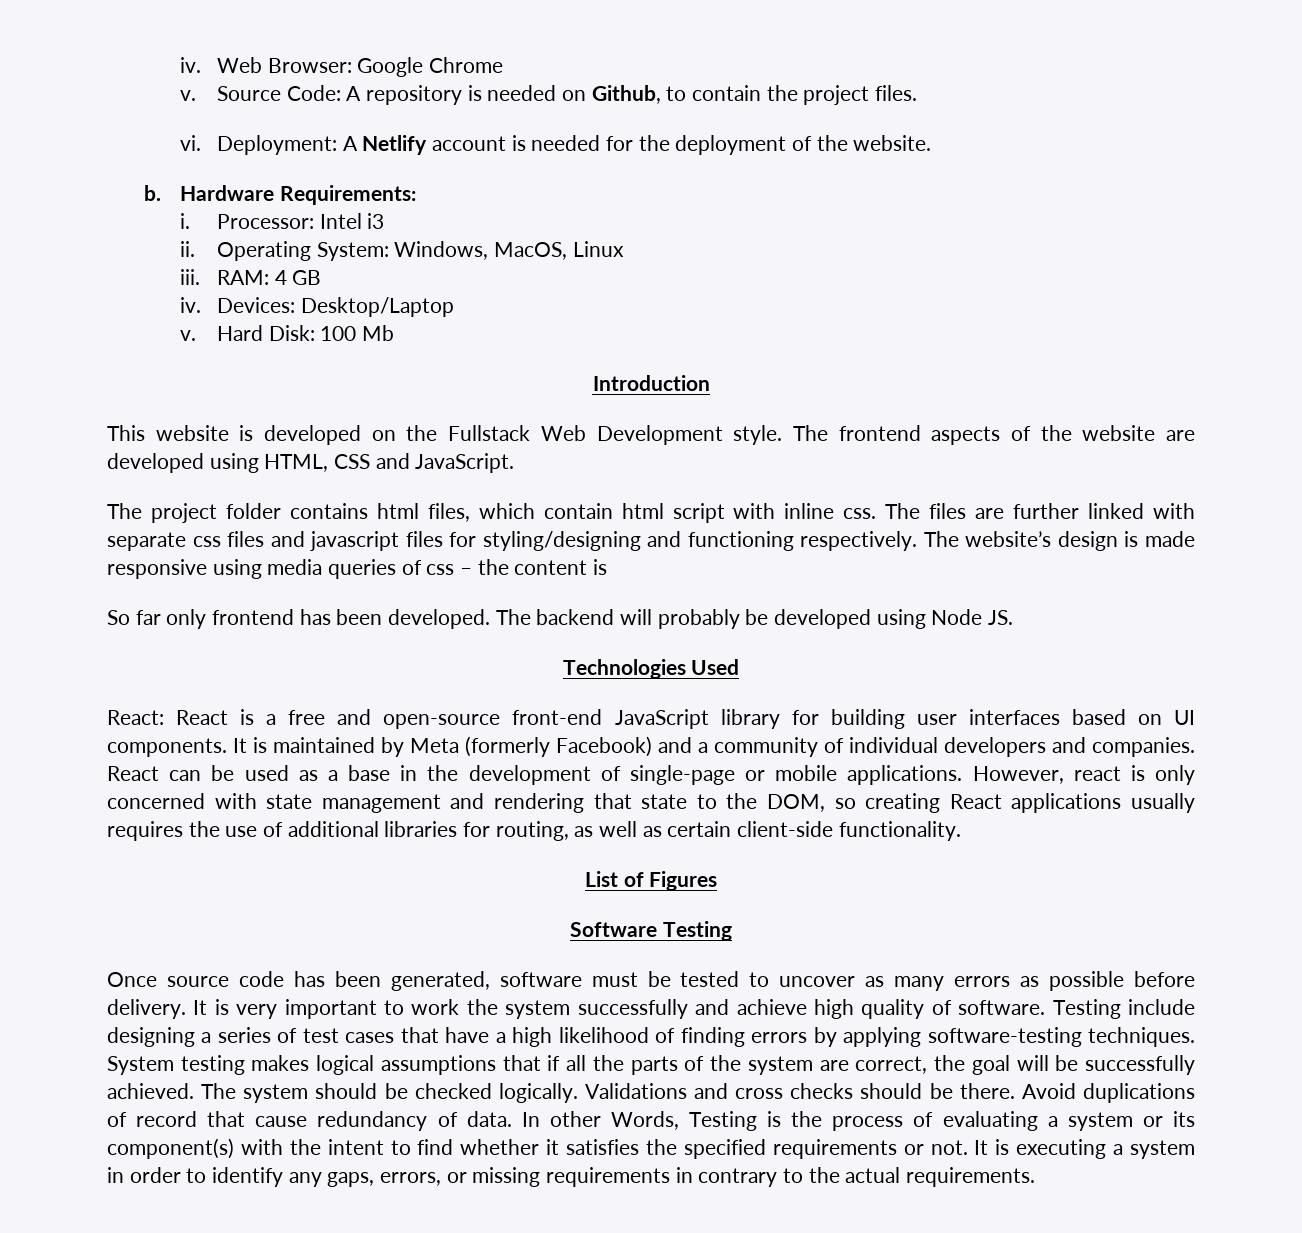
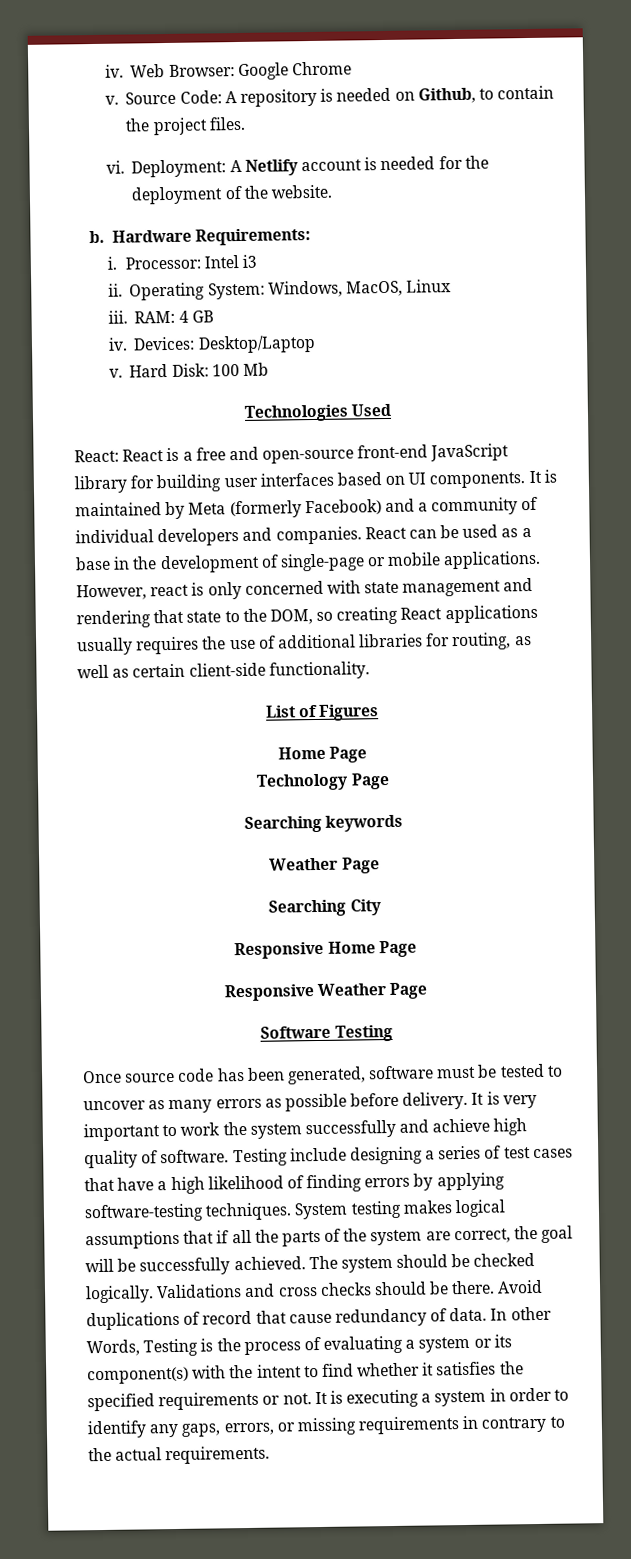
- Introduction
- This website is developed on the Fullstack Web Development style. The frontend aspects of the website are developed using HTML, CSS and JavaScript.
- The project folder contains html files, which contain html script with inline css. The files are further linked with separate css files and javascript files for styling/designing and functioning respectively. The website’s design is made responsive using media queries of css – the content is
- So far only frontend has been developed. The backend will probably be developed using Node JS.
  List of Figures
+ Home Page
+ Technology Page
+ Searching keywords
+ Weather Page
+ Searching City
+ Responsive Home Page
+ Responsive Weather Page

